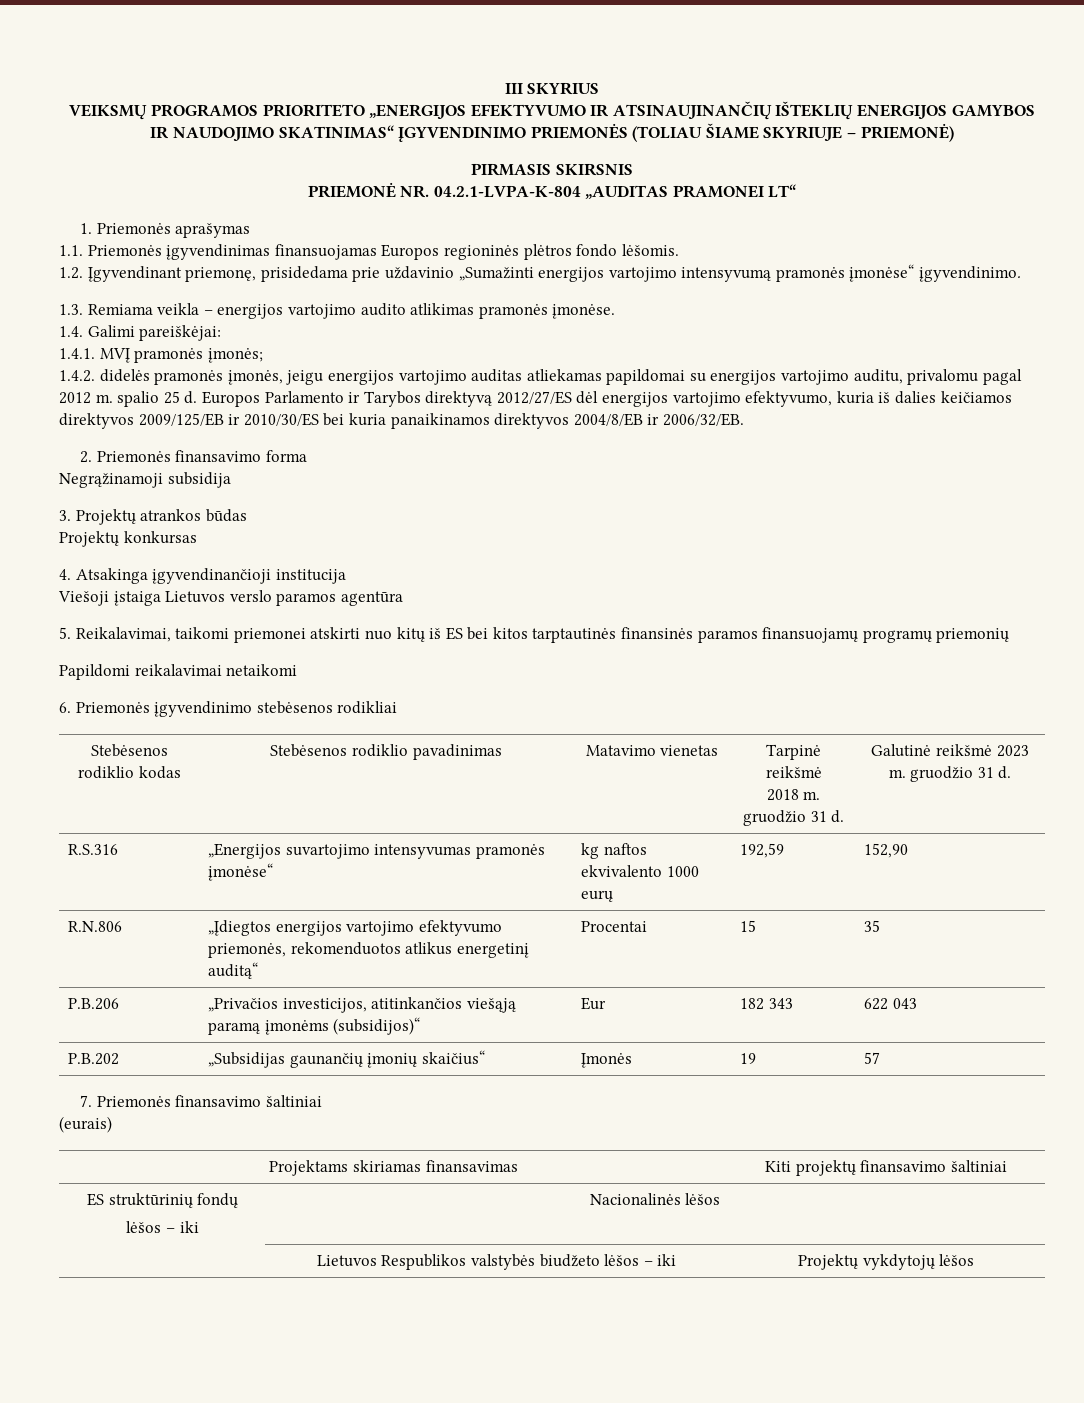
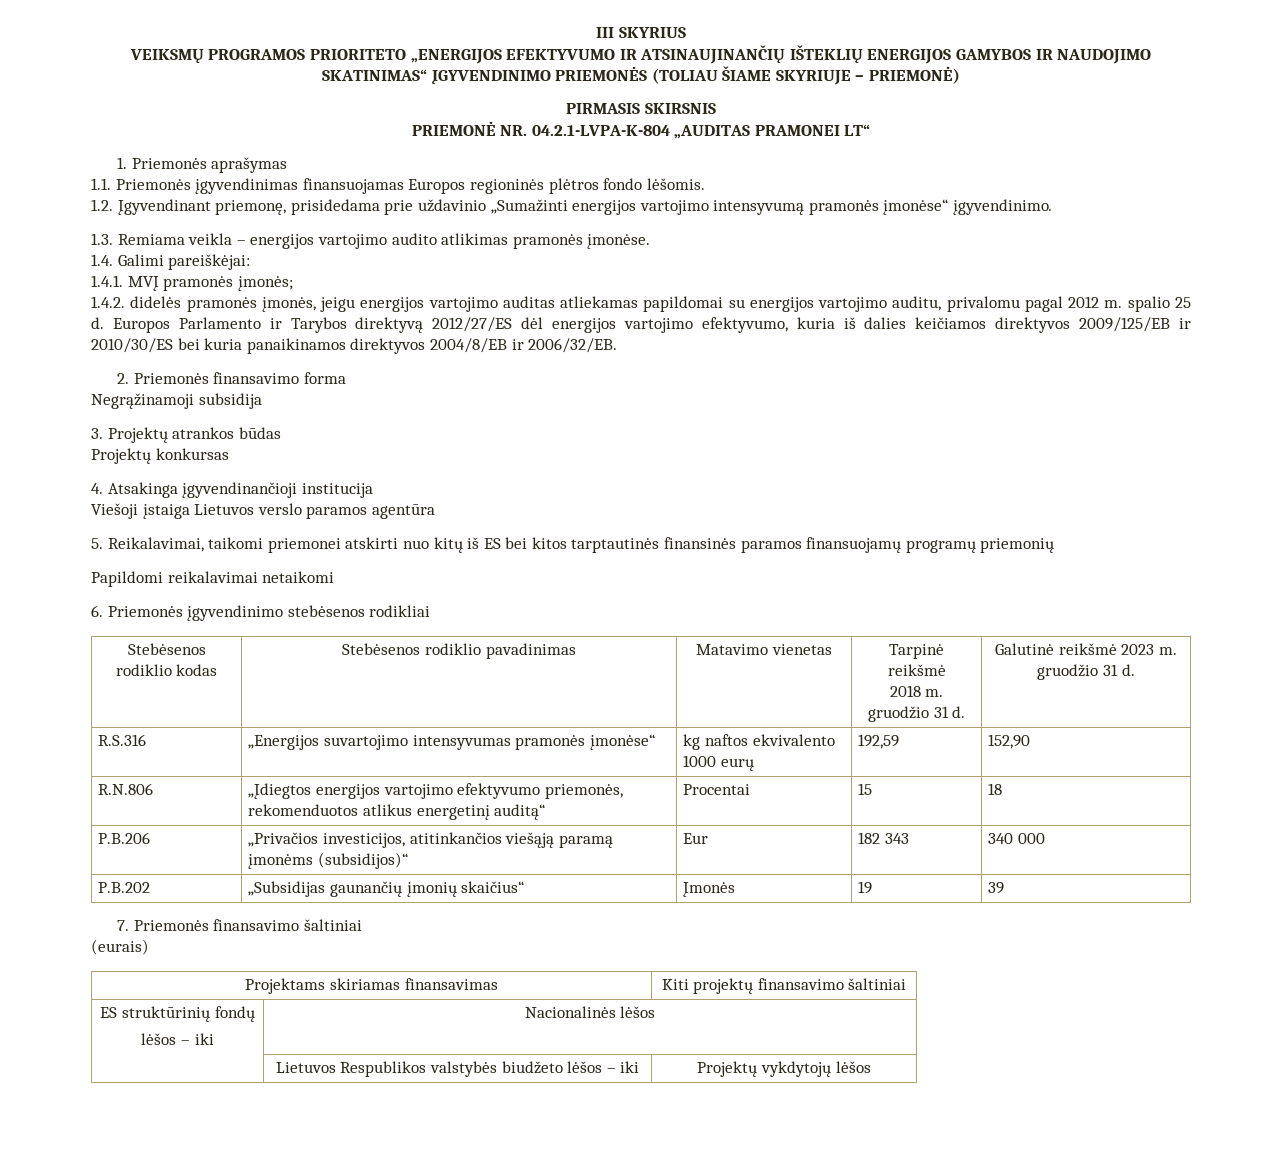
- R.N.806 | „Įdiegtos energijos vartojimo efektyvumo priemonės, rekomenduotos atlikus energetinį auditą“ | Procentai | 15 | 35
+ R.N.806 | „Įdiegtos energijos vartojimo efektyvumo priemonės, rekomenduotos atlikus energetinį auditą“ | Procentai | 15 | 18
- P.B.206 | „Privačios investicijos, atitinkančios viešąją paramą įmonėms (subsidijos)“ | Eur | 182 343 | 622 043
+ P.B.206 | „Privačios investicijos, atitinkančios viešąją paramą įmonėms (subsidijos)“ | Eur | 182 343 | 340 000
- P.B.202 | „Subsidijas gaunančių įmonių skaičius“ | Įmonės | 19 | 57
+ P.B.202 | „Subsidijas gaunančių įmonių skaičius“ | Įmonės | 19 | 39

